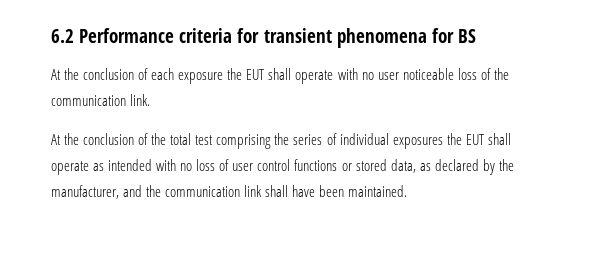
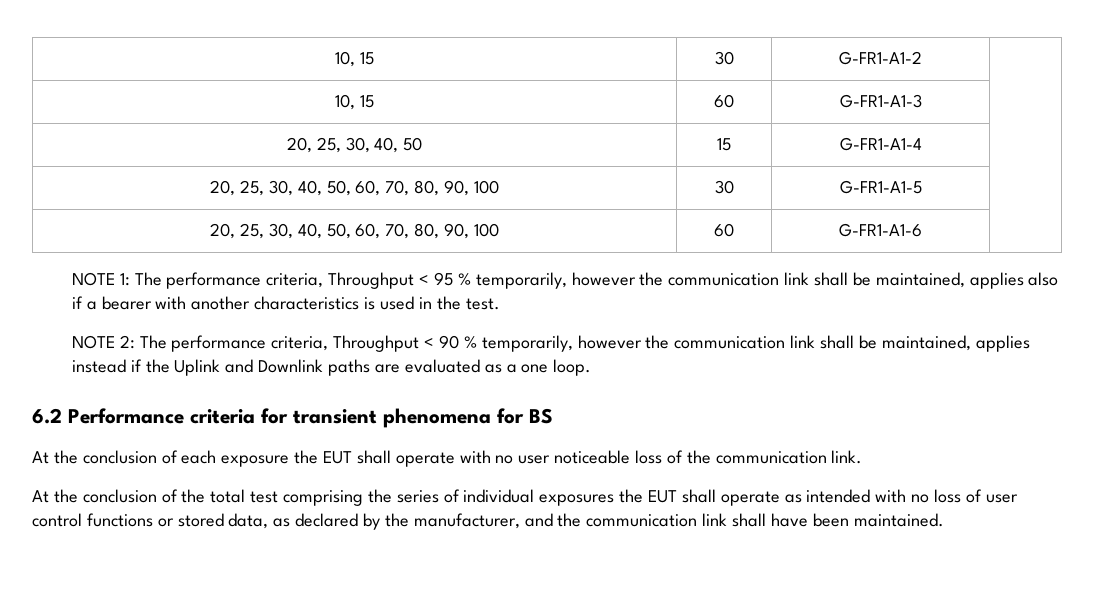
+ 10, 15 | 30 | G-FR1-A1-2 |
+ 10, 15 | 60 | G-FR1-A1-3 |
+ 20, 25, 30, 40, 50 | 15 | G-FR1-A1-4 |
+ 20, 25, 30, 40, 50, 60, 70, 80, 90, 100 | 30 | G-FR1-A1-5 |
+ 20, 25, 30, 40, 50, 60, 70, 80, 90, 100 | 60 | G-FR1-A1-6 |
+ NOTE 1: The performance criteria, Throughput < 95 % temporarily, however the communication link shall be maintained, applies also if a bearer with another characteristics is used in the test.
+ NOTE 2: The performance criteria, Throughput < 90 % temporarily, however the communication link shall be maintained, applies instead if the Uplink and Downlink paths are evaluated as a one loop.

